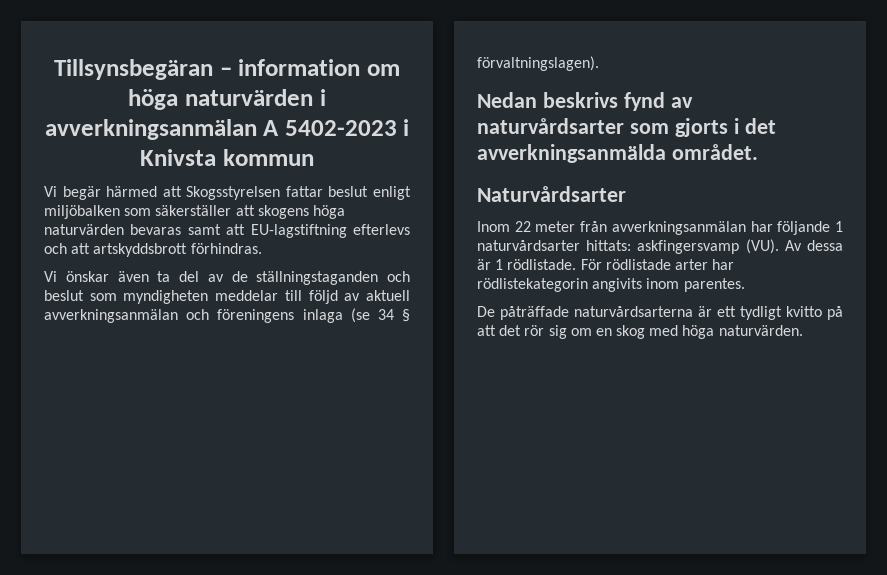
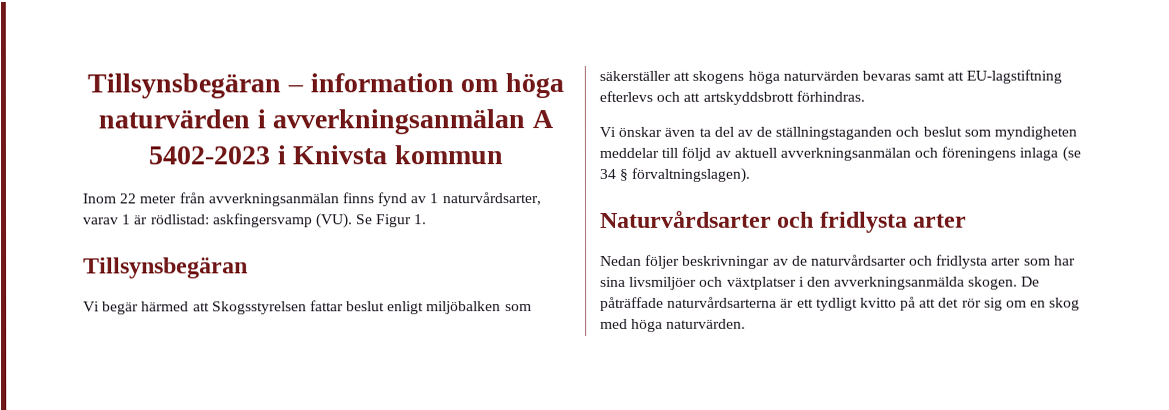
+ Inom 22 meter från avverkningsanmälan finns fynd av 1 naturvårdsarter, varav 1 är rödlistad: askfingersvamp (VU). Se Figur 1.
+ Tillsynsbegäran
- Nedan beskrivs fynd av naturvårdsarter som gjorts i det avverkningsanmälda området.
- Naturvårdsarter
- Inom 22 meter från avverkningsanmälan har följande 1 naturvårdsarter hittats: askfingersvamp (VU). Av dessa är 1 rödlistade. För rödlistade arter har rödlistekategorin angivits inom parentes.
- De påträffade naturvårdsarterna är ett tydligt kvitto på att det rör sig om en skog med höga naturvärden.
+ Naturvårdsarter och fridlysta arter
+ Nedan följer beskrivningar av de naturvårdsarter och fridlysta arter som har sina livsmiljöer och växtplatser i den avverkningsanmälda skogen. De påträffade naturvårdsarterna är ett tydligt kvitto på att det rör sig om en skog med höga naturvärden.

